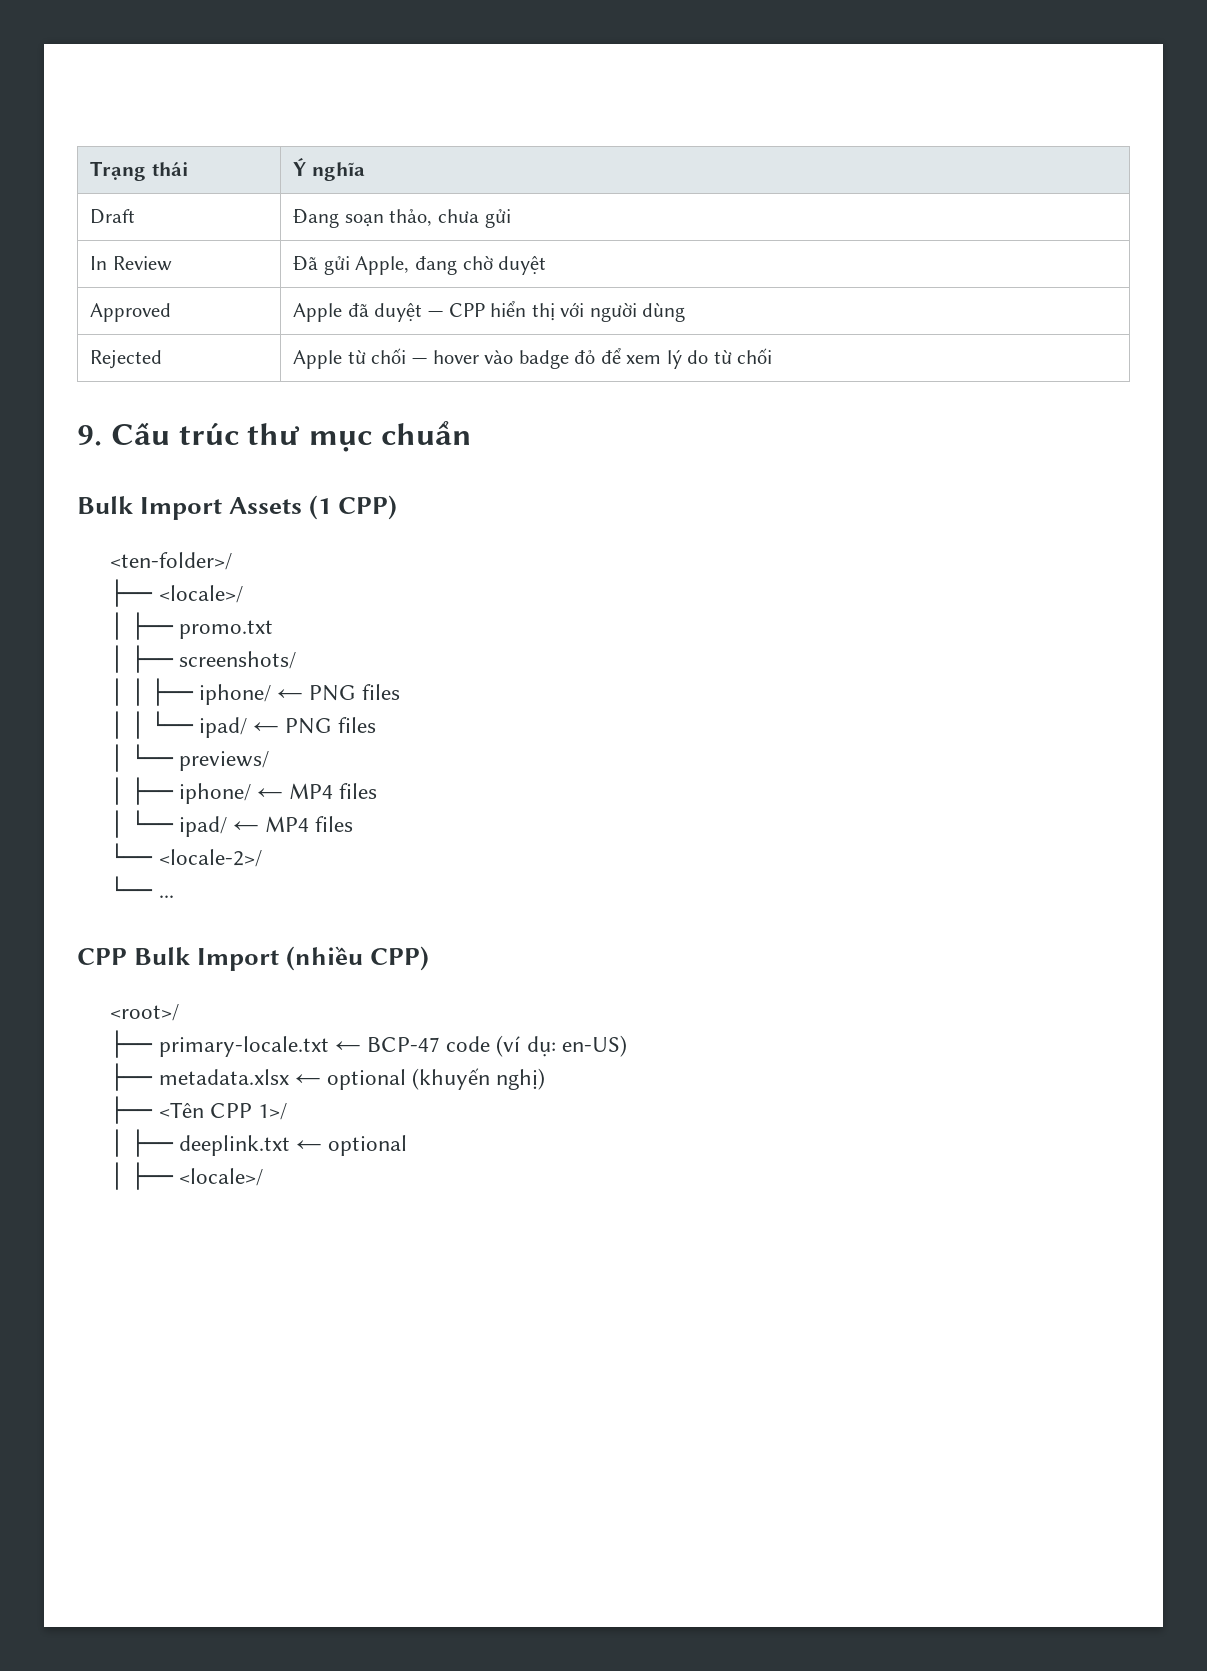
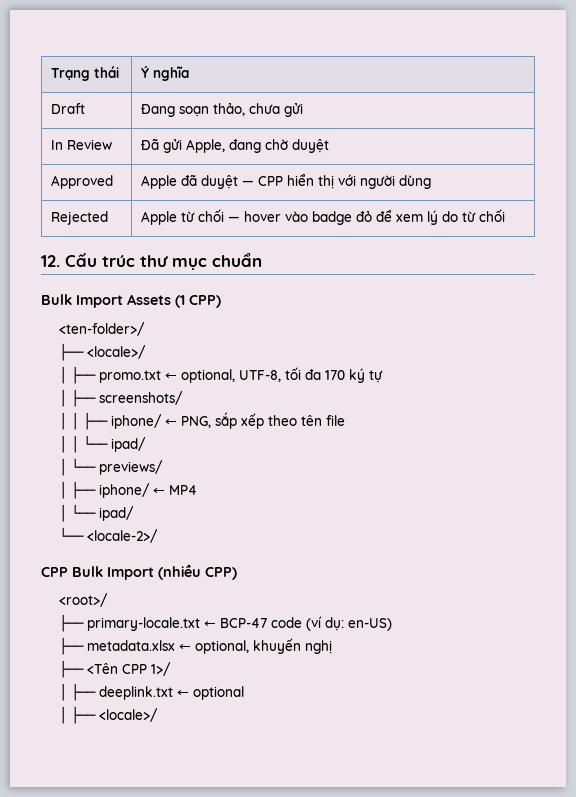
- 9. Cấu trúc thư mục chuẩn
+ 12. Cấu trúc thư mục chuẩn
- │ ├── promo.txt
+ │ ├── promo.txt ← optional, UTF-8, tối đa 170 ký tự
- │ │ ├── iphone/ ← PNG files
+ │ │ ├── iphone/ ← PNG, sắp xếp theo tên file
- │ │ └── ipad/ ← PNG files
+ │ │ └── ipad/
- │ ├── iphone/ ← MP4 files
- │ └── ipad/ ← MP4 files
+ │ ├── iphone/ ← MP4
+ │ └── ipad/
- └── ...
- ├── metadata.xlsx ← optional (khuyến nghị)
+ ├── metadata.xlsx ← optional, khuyến nghị

